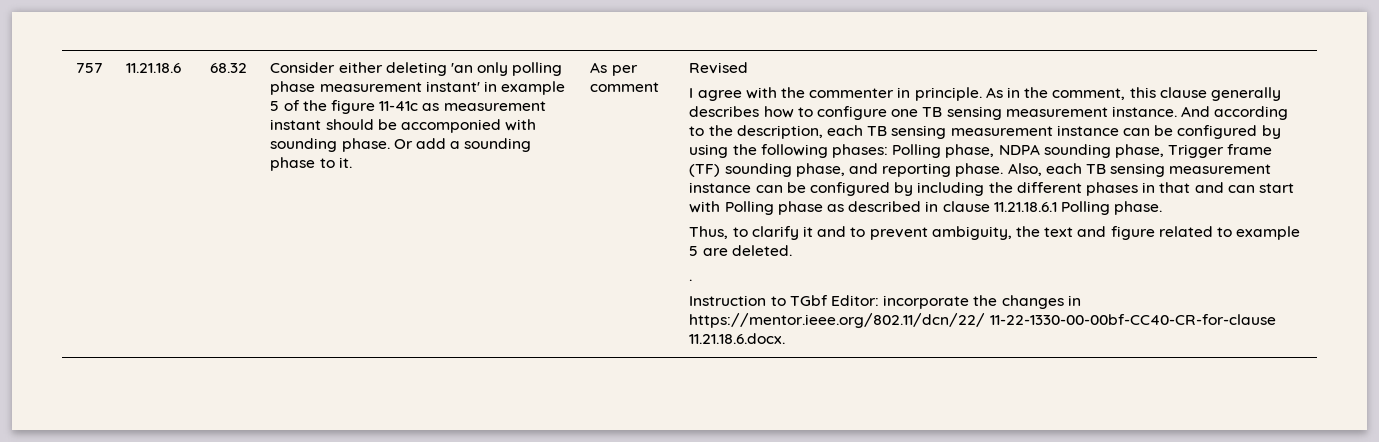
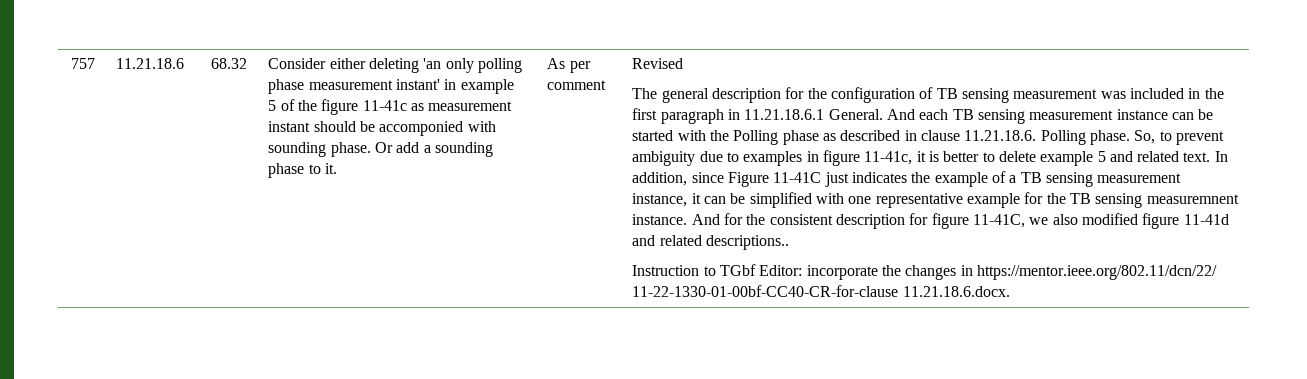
- I agree with the commenter in principle. As in the comment, this clause generally describes how to configure one TB sensing measurement instance. And according to the description, each TB sensing measurement instance can be configured by using the following phases: Polling phase, NDPA sounding phase, Trigger frame (TF) sounding phase, and reporting phase. Also, each TB sensing measurement instance can be configured by including the different phases in that and can start with Polling phase as described in clause 11.21.18.6.1 Polling phase.
- Thus, to clarify it and to prevent ambiguity, the text and figure related to example 5 are deleted.
- .
+ The general description for the configuration of TB sensing measurement was included in the first paragraph in 11.21.18.6.1 General. And each TB sensing measurement instance can be started with the Polling phase as described in clause 11.21.18.6. Polling phase. So, to prevent ambiguity due to examples in figure 11-41c, it is better to delete example 5 and related text. In addition, since Figure 11-41C just indicates the example of a TB sensing measurement instance, it can be simplified with one representative example for the TB sensing measuremnent instance. And for the consistent description for figure 11-41C, we also modified figure 11-41d and related descriptions..
- Instruction to TGbf Editor: incorporate the changes in https://mentor.ieee.org/802.11/dcn/22/ 11-22-1330-00-00bf-CC40-CR-for-clause 11.21.18.6.docx.
+ Instruction to TGbf Editor: incorporate the changes in https://mentor.ieee.org/802.11/dcn/22/ 11-22-1330-01-00bf-CC40-CR-for-clause 11.21.18.6.docx.

